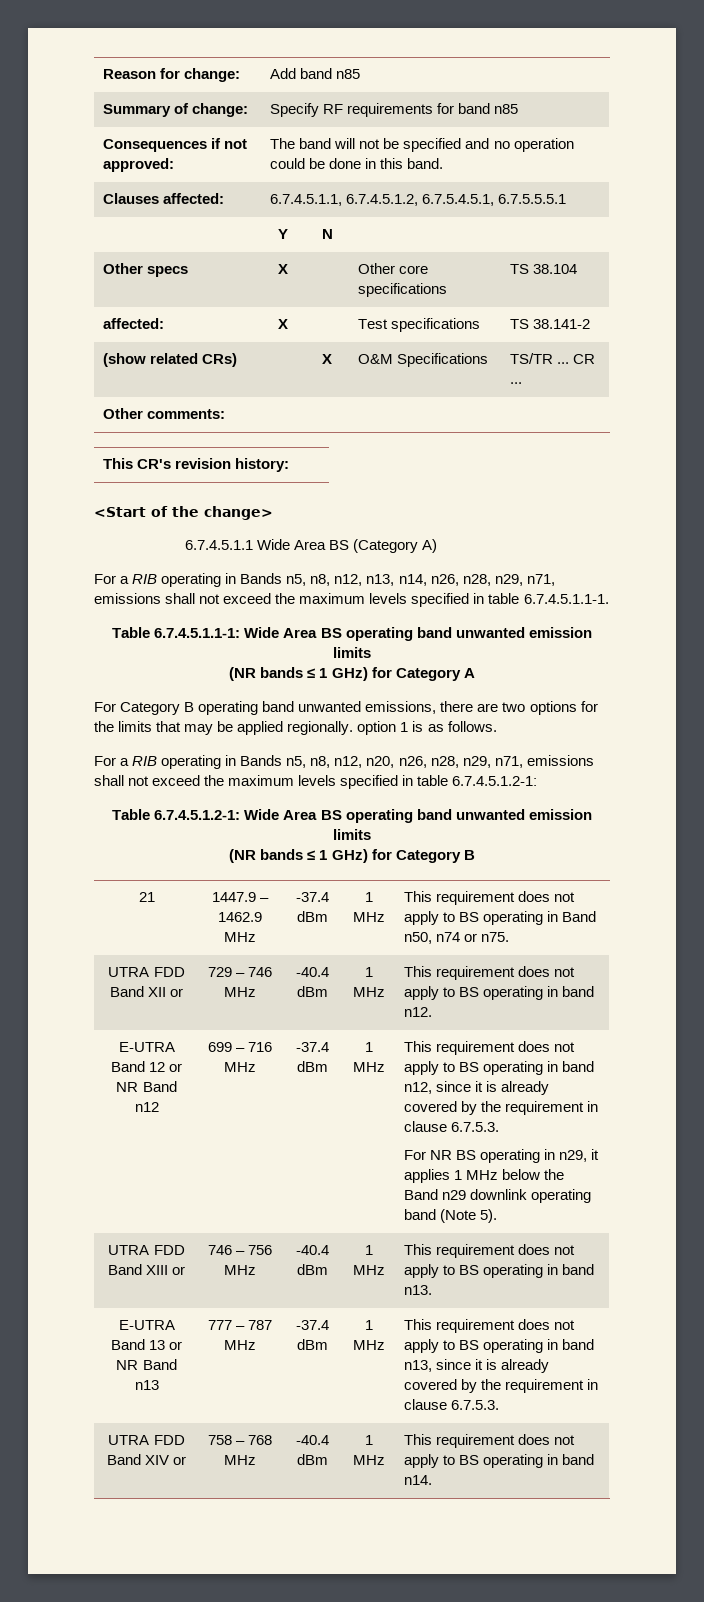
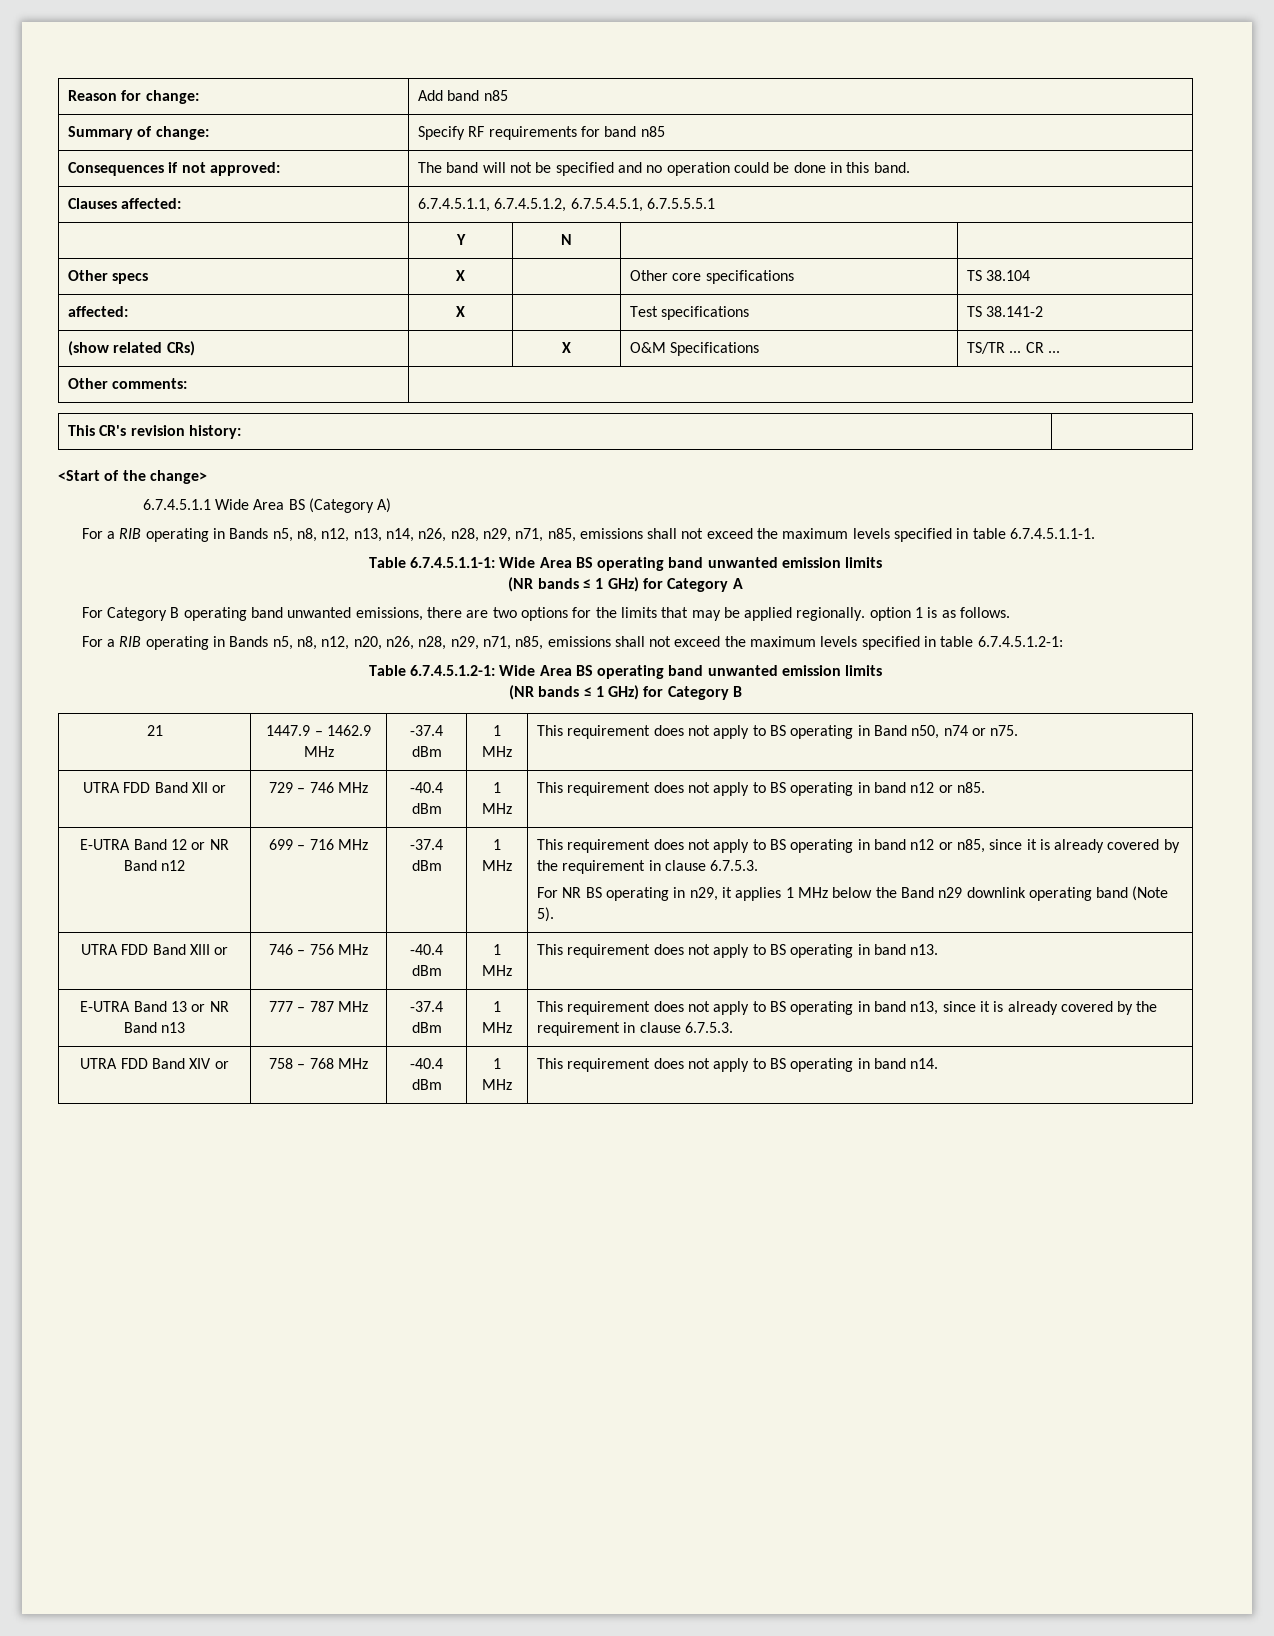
- For a RIB operating in Bands n5, n8, n12, n13, n14, n26, n28, n29, n71, emissions shall not exceed the maximum levels specified in table 6.7.4.5.1.1-1.
+ For a RIB operating in Bands n5, n8, n12, n13, n14, n26, n28, n29, n71, n85, emissions shall not exceed the maximum levels specified in table 6.7.4.5.1.1-1.
- For a RIB operating in Bands n5, n8, n12, n20, n26, n28, n29, n71, emissions shall not exceed the maximum levels specified in table 6.7.4.5.1.2-1:
+ For a RIB operating in Bands n5, n8, n12, n20, n26, n28, n29, n71, n85, emissions shall not exceed the maximum levels specified in table 6.7.4.5.1.2-1:
- UTRA FDD Band XII or | 729 – 746 MHz | -40.4 dBm | 1 MHz | This requirement does not apply to BS operating in band n12.
+ UTRA FDD Band XII or | 729 – 746 MHz | -40.4 dBm | 1 MHz | This requirement does not apply to BS operating in band n12 or n85.
- This requirement does not apply to BS operating in band n12, since it is already covered by the requirement in clause 6.7.5.3.
+ This requirement does not apply to BS operating in band n12 or n85, since it is already covered by the requirement in clause 6.7.5.3.

